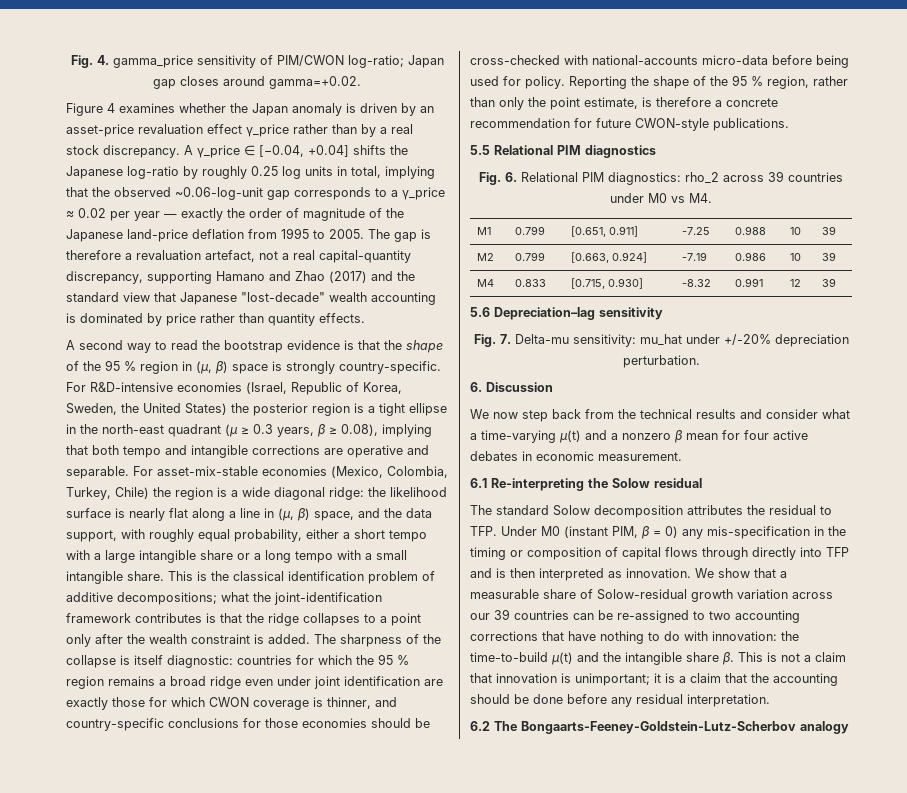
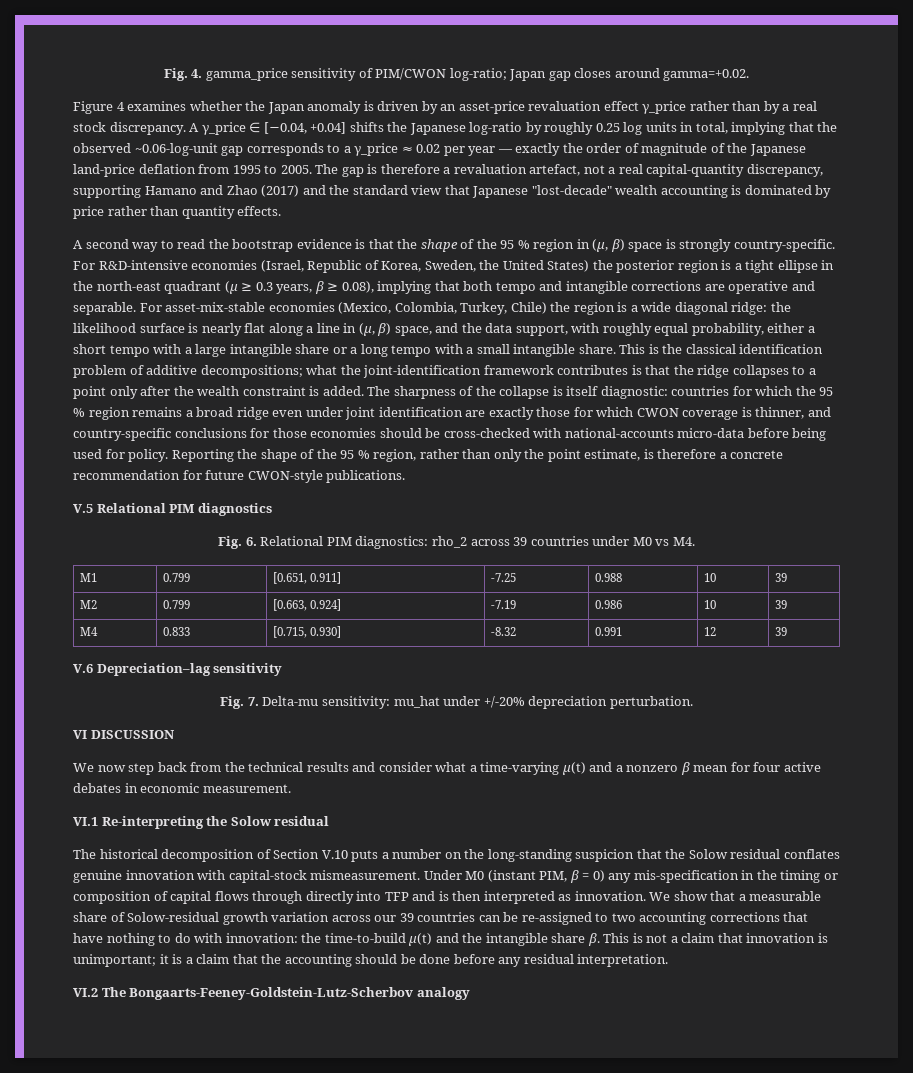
- 5.5 Relational PIM diagnostics
+ V.5 Relational PIM diagnostics
- 5.6 Depreciation–lag sensitivity
+ V.6 Depreciation–lag sensitivity
- 6. Discussion
+ VI DISCUSSION
- 6.1 Re-interpreting the Solow residual
+ VI.1 Re-interpreting the Solow residual
- The standard Solow decomposition attributes the residual to TFP. Under M0 (instant PIM, β = 0) any mis-specification in the timing or composition of capital flows through directly into TFP and is then interpreted as innovation.
+ The historical decomposition of Section V.10 puts a number on the long-standing suspicion that the Solow residual conflates genuine innovation with capital-stock mismeasurement. Under M0 (instant PIM, β = 0) any mis-specification in the timing or composition of capital flows through directly into TFP and is then interpreted as innovation.
- 6.2 The Bongaarts-Feeney-Goldstein-Lutz-Scherbov analogy
+ VI.2 The Bongaarts-Feeney-Goldstein-Lutz-Scherbov analogy

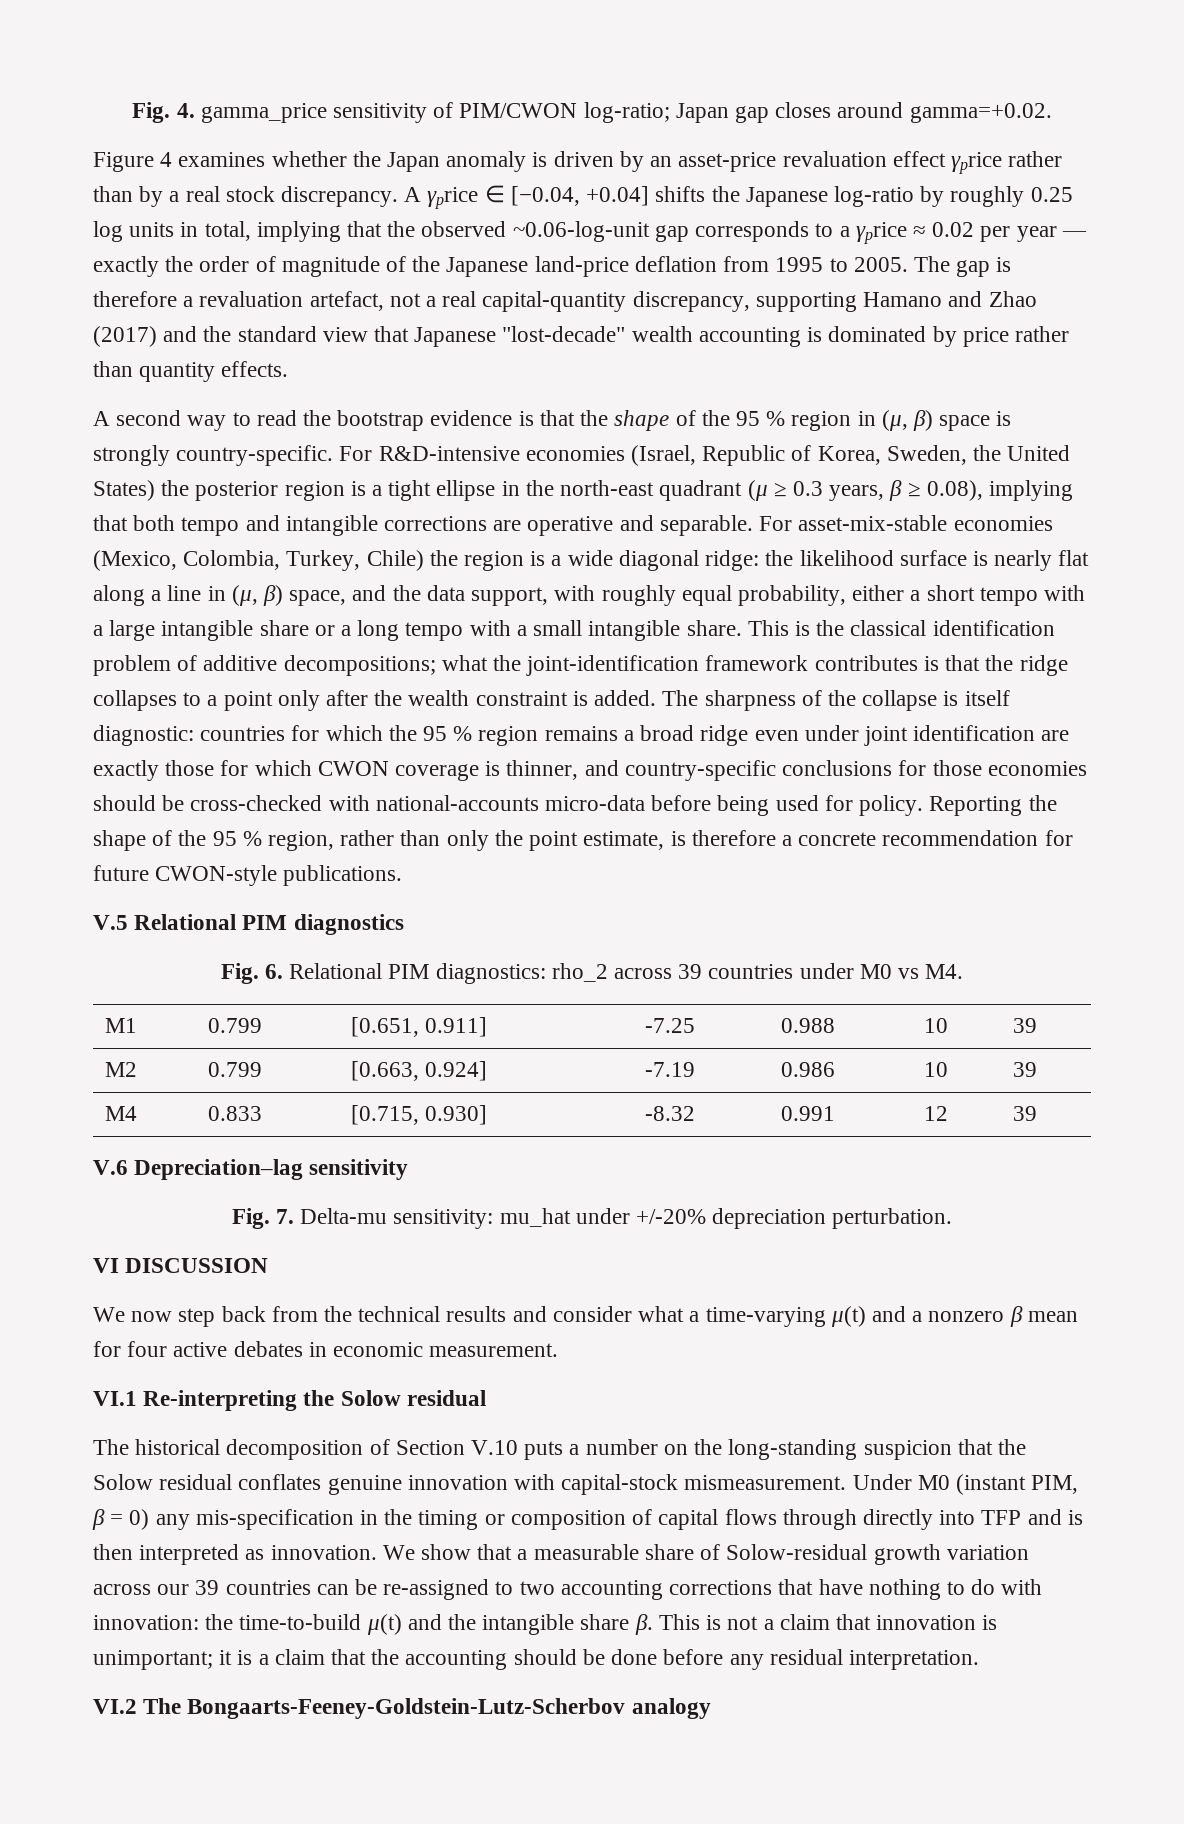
- Figure 4 examines whether the Japan anomaly is driven by an asset-price revaluation effect γ_price rather than by a real stock discrepancy.
+ Figure 4 examines whether the Japan anomaly is driven by an asset-price revaluation effect γprice rather than by a real stock discrepancy.
- A γ_price ∈ [−0.04, +0.04] shifts the Japanese log-ratio by roughly 0.25 log units in total, implying that the observed ~0.06-log-unit gap corresponds to a γ_price ≈ 0.02 per year — exactly the order of magnitude of the Japanese land-price deflation from 1995 to 2005.
+ A γprice ∈ [−0.04, +0.04] shifts the Japanese log-ratio by roughly 0.25 log units in total, implying that the observed ~0.06-log-unit gap corresponds to a γprice ≈ 0.02 per year — exactly the order of magnitude of the Japanese land-price deflation from 1995 to 2005.

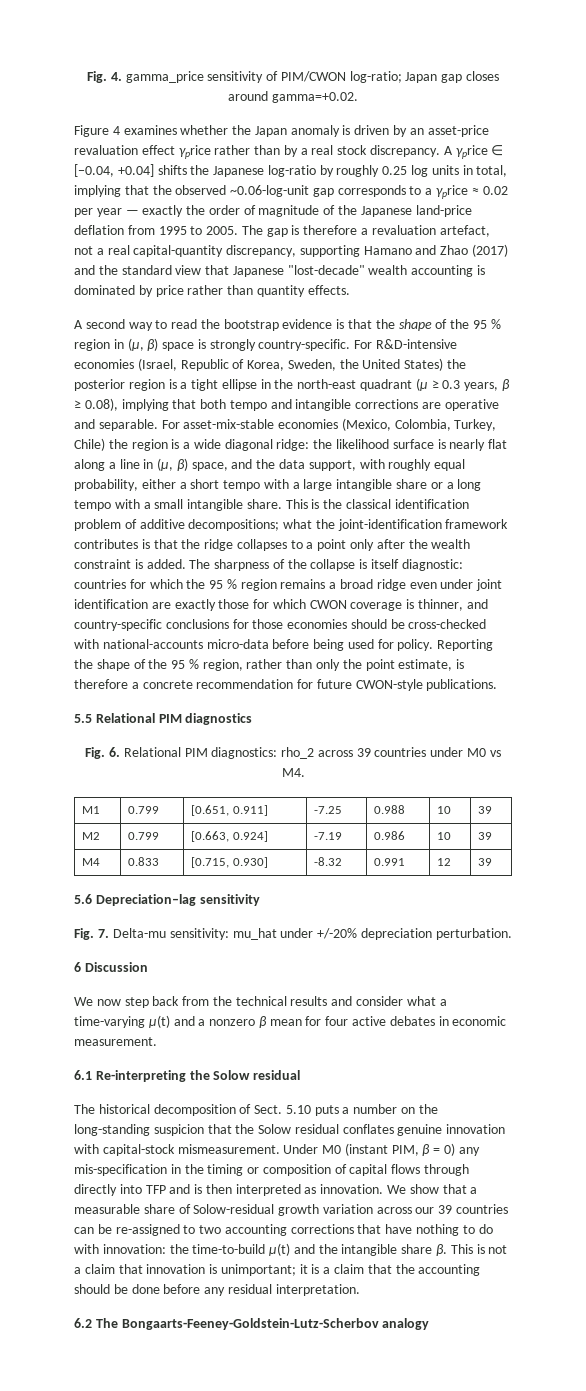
- V.5 Relational PIM diagnostics
+ 5.5 Relational PIM diagnostics
- V.6 Depreciation–lag sensitivity
+ 5.6 Depreciation–lag sensitivity
- VI DISCUSSION
+ 6 Discussion
- VI.1 Re-interpreting the Solow residual
+ 6.1 Re-interpreting the Solow residual
- The historical decomposition of Section V.10 puts a number on the long-standing suspicion that the Solow residual conflates genuine innovation with capital-stock mismeasurement.
+ The historical decomposition of Sect. 5.10 puts a number on the long-standing suspicion that the Solow residual conflates genuine innovation with capital-stock mismeasurement.
- VI.2 The Bongaarts-Feeney-Goldstein-Lutz-Scherbov analogy
+ 6.2 The Bongaarts-Feeney-Goldstein-Lutz-Scherbov analogy

